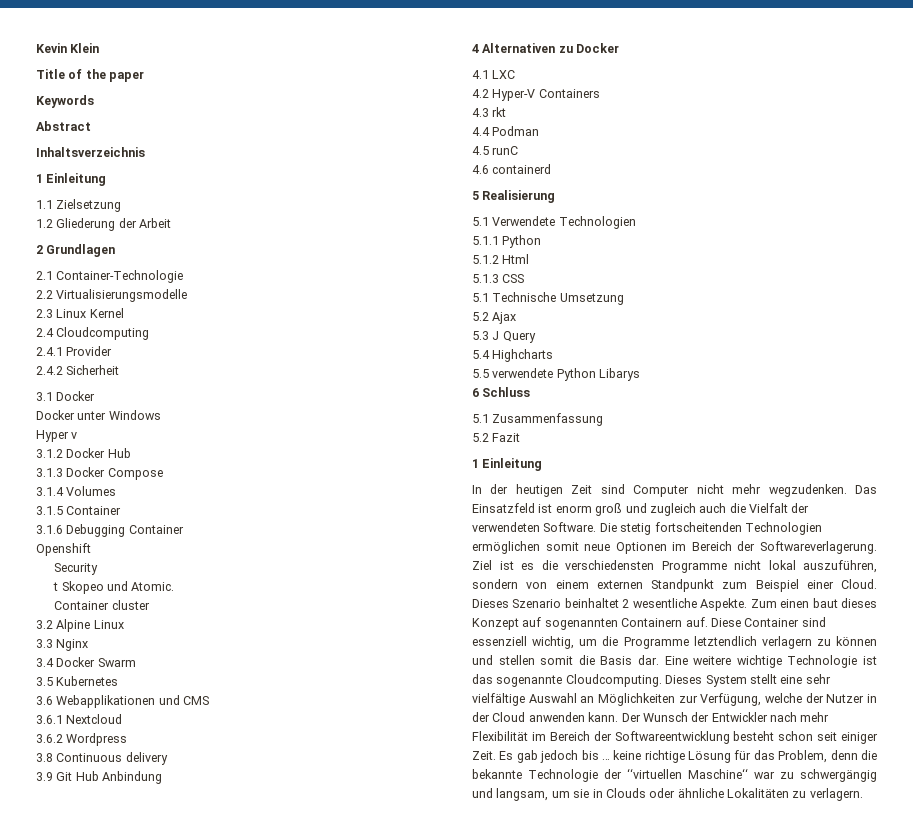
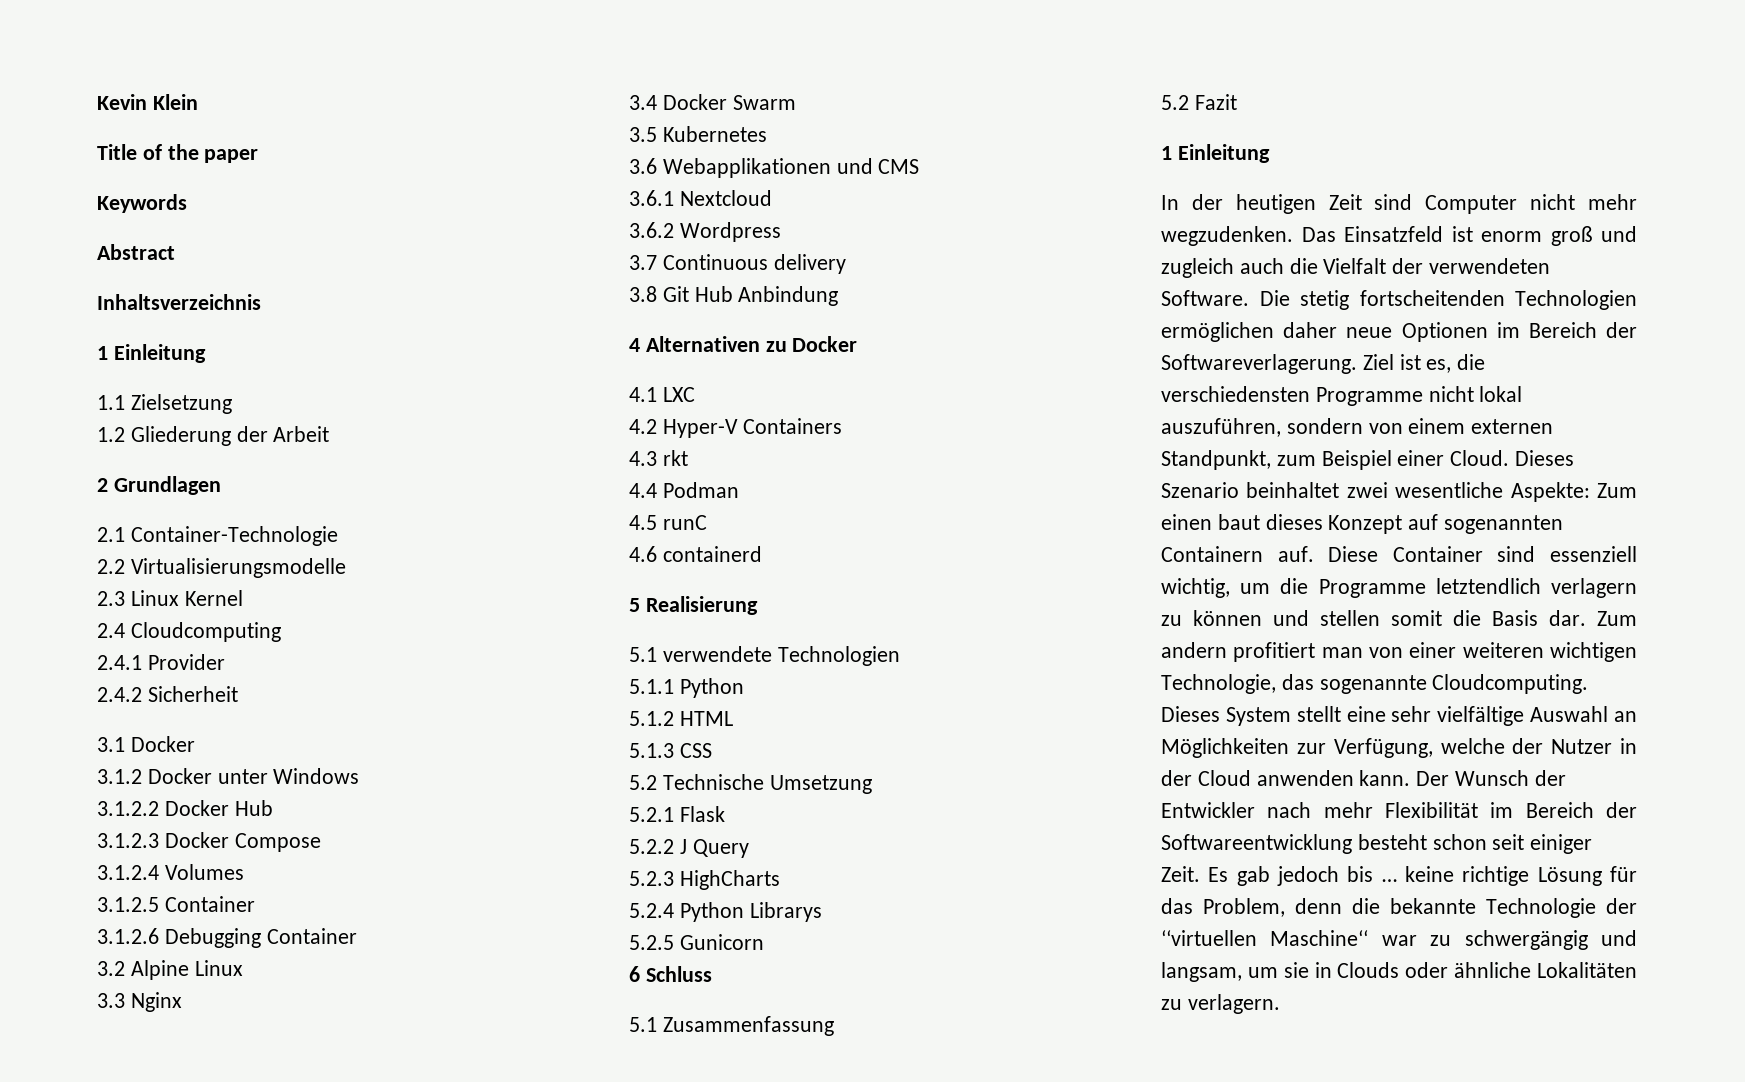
- Docker unter Windows
+ 3.1.2 Docker unter Windows
- Hyper v
- 3.1.2 Docker Hub
+ 3.1.2.2 Docker Hub
- 3.1.3 Docker Compose
+ 3.1.2.3 Docker Compose
- 3.1.4 Volumes
+ 3.1.2.4 Volumes
- 3.1.5 Container
- 3.1.6 Debugging Container
+ 3.1.2.5 Container
+ 3.1.2.6 Debugging Container
- Openshift
- Security
- t Skopeo und Atomic.
- Container cluster
- 3.8 Continuous delivery
+ 3.7 Continuous delivery
- 3.9 Git Hub Anbindung
+ 3.8 Git Hub Anbindung
- 5.1 Verwendete Technologien
+ 5.1 verwendete Technologien
- 5.1.2 Html
+ 5.1.2 HTML
- 5.1 Technische Umsetzung
+ 5.2 Technische Umsetzung
- 5.2 Ajax
- 5.3 J Query
+ 5.2.1 Flask
+ 5.2.2 J Query
- 5.4 Highcharts
- 5.5 verwendete Python Libarys
+ 5.2.3 HighCharts
+ 5.2.4 Python Librarys
+ 5.2.5 Gunicorn
- Die stetig fortscheitenden Technologien ermöglichen somit neue Optionen im Bereich der Softwareverlagerung.
+ Die stetig fortscheitenden Technologien ermöglichen daher neue Optionen im Bereich der Softwareverlagerung.
- Ziel ist es die verschiedensten Programme nicht lokal auszuführen, sondern von einem externen Standpunkt zum Beispiel einer Cloud.
+ Ziel ist es, die verschiedensten Programme nicht lokal auszuführen, sondern von einem externen Standpunkt, zum Beispiel einer Cloud.
- Dieses Szenario beinhaltet 2 wesentliche Aspekte. Zum einen baut dieses Konzept auf sogenannten Containern auf.
+ Dieses Szenario beinhaltet zwei wesentliche Aspekte: Zum einen baut dieses Konzept auf sogenannten Containern auf.
- Eine weitere wichtige Technologie ist das sogenannte Cloudcomputing.
+ Zum andern profitiert man von einer weiteren wichtigen Technologie, das sogenannte Cloudcomputing.

